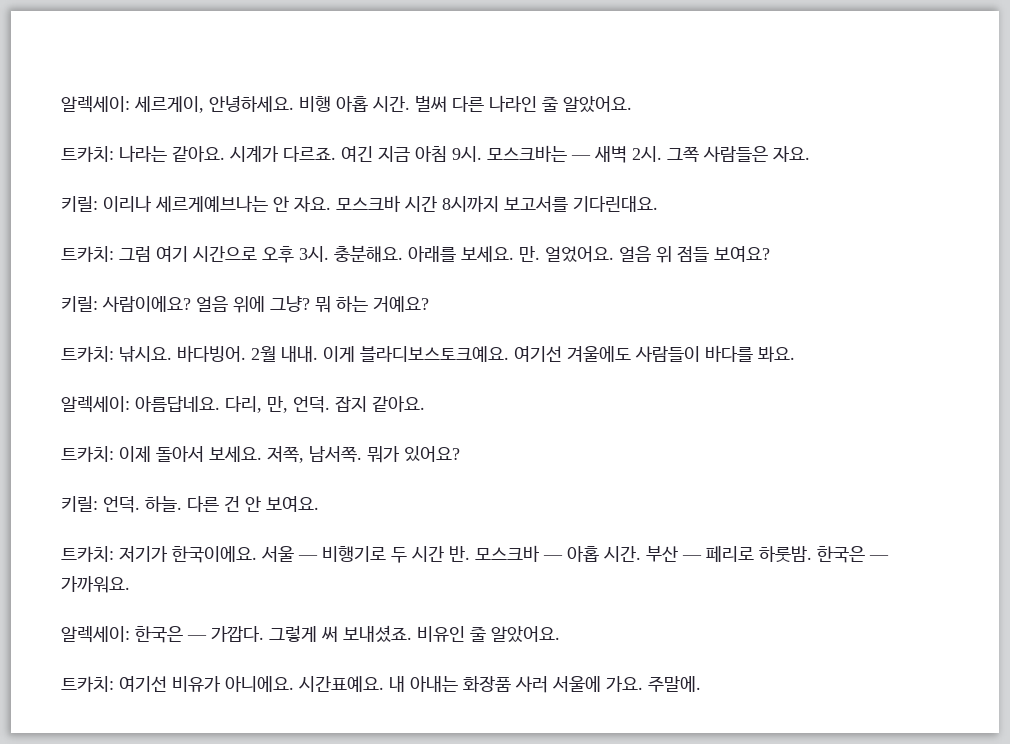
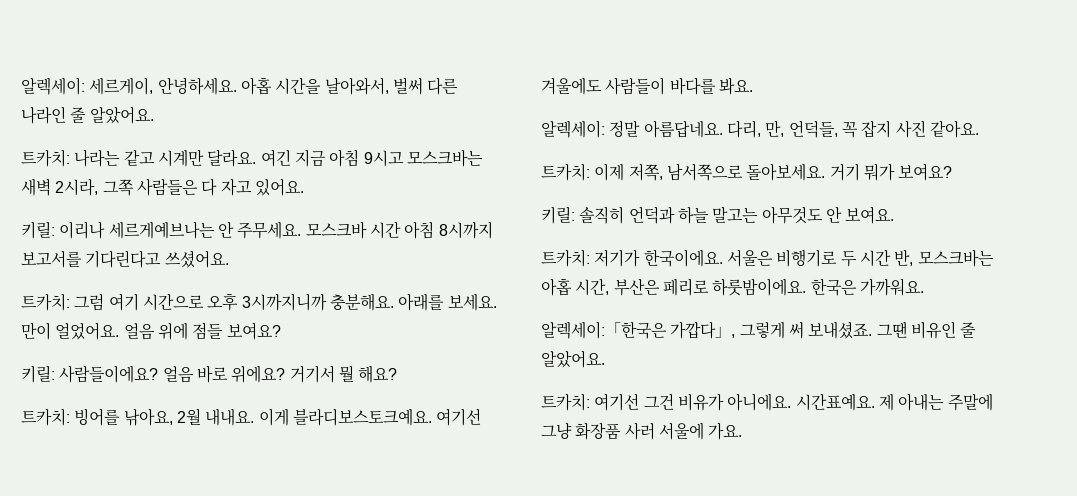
- 비행 아홉 시간. 벌써 다른 나라인 줄 알았어요.
+ 아홉 시간을 날아와서, 벌써 다른 나라인 줄 알았어요.
- 트카치: 나라는 같아요. 시계가 다르죠. 여긴 지금 아침 9시. 모스크바는 — 새벽 2시. 그쪽 사람들은 자요.
+ 트카치: 나라는 같고 시계만 달라요. 여긴 지금 아침 9시고 모스크바는 새벽 2시라, 그쪽 사람들은 다 자고 있어요.
- 키릴: 이리나 세르게예브나는 안 자요.
+ 키릴: 이리나 세르게예브나는 안 주무세요.
- 모스크바 시간 8시까지 보고서를 기다린대요.
+ 모스크바 시간 아침 8시까지 보고서를 기다린다고 쓰셨어요.
- 트카치: 그럼 여기 시간으로 오후 3시. 충분해요.
+ 트카치: 그럼 여기 시간으로 오후 3시까지니까 충분해요.
- 만. 얼었어요.
+ 만이 얼었어요.
- 얼음 위 점들 보여요?
+ 얼음 위에 점들 보여요?
- 키릴: 사람이에요? 얼음 위에 그냥? 뭐 하는 거예요?
- 트카치: 낚시요. 바다빙어. 2월 내내.
+ 키릴: 사람들이에요? 얼음 바로 위에요? 거기서 뭘 해요?
+ 트카치: 빙어를 낚아요, 2월 내내요.
- 알렉세이: 아름답네요.
+ 알렉세이: 정말 아름답네요.
- 다리, 만, 언덕. 잡지 같아요.
+ 다리, 만, 언덕들, 꼭 잡지 사진 같아요.
- 트카치: 이제 돌아서 보세요. 저쪽, 남서쪽. 뭐가 있어요?
- 키릴: 언덕. 하늘. 다른 건 안 보여요.
+ 트카치: 이제 저쪽, 남서쪽으로 돌아보세요. 거기 뭐가 보여요?
+ 키릴: 솔직히 언덕과 하늘 말고는 아무것도 안 보여요.
- 서울 — 비행기로 두 시간 반. 모스크바 — 아홉 시간. 부산 — 페리로 하룻밤. 한국은 — 가까워요.
- 알렉세이: 한국은 — 가깝다. 그렇게 써 보내셨죠.
+ 서울은 비행기로 두 시간 반, 모스크바는 아홉 시간, 부산은 페리로 하룻밤이에요. 한국은 가까워요.
+ 알렉세이:「한국은 가깝다」, 그렇게 써 보내셨죠.
- 비유인 줄 알았어요.
+ 그땐 비유인 줄 알았어요.
- 트카치: 여기선 비유가 아니에요.
+ 트카치: 여기선 그건 비유가 아니에요.
- 내 아내는 화장품 사러 서울에 가요. 주말에.
+ 제 아내는 주말에 그냥 화장품 사러 서울에 가요.

